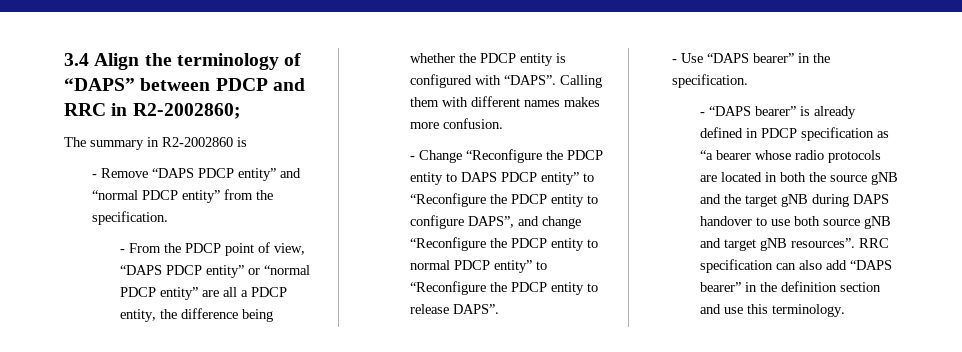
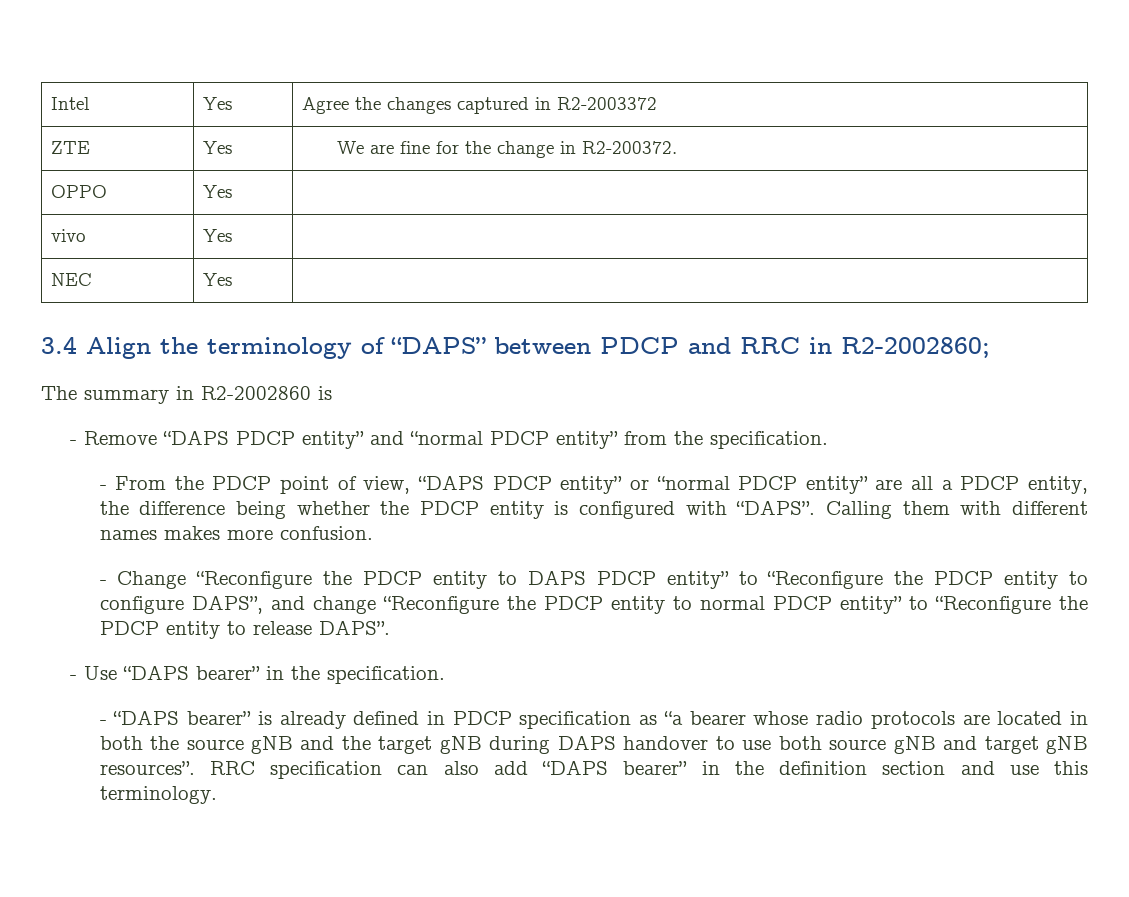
+ Intel | Yes | Agree the changes captured in R2-2003372
+ ZTE | Yes | We are fine for the change in R2-200372.
+ OPPO | Yes |
+ vivo | Yes |
+ NEC | Yes |

